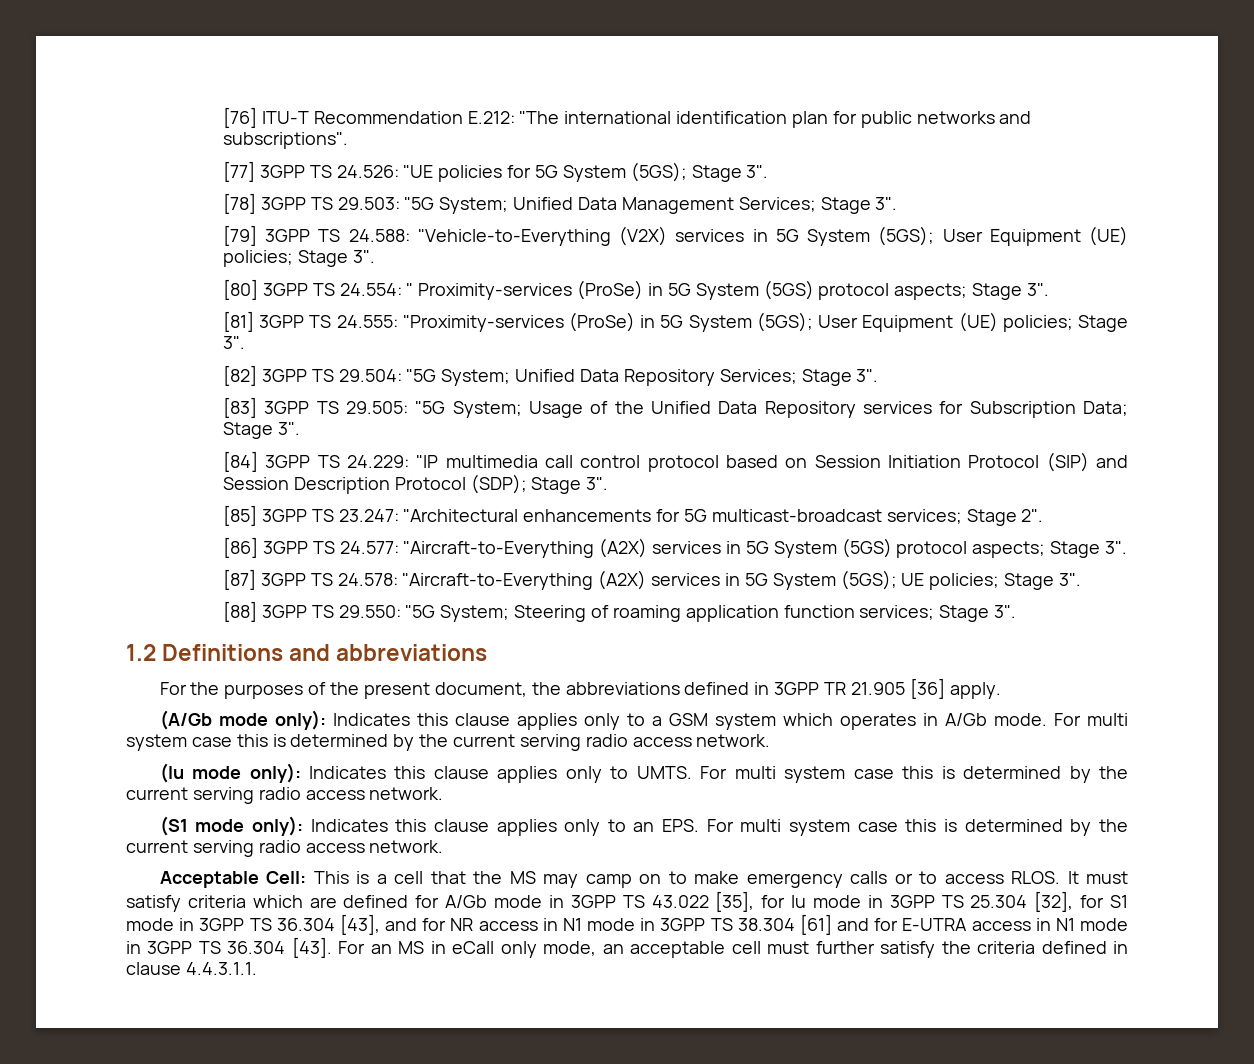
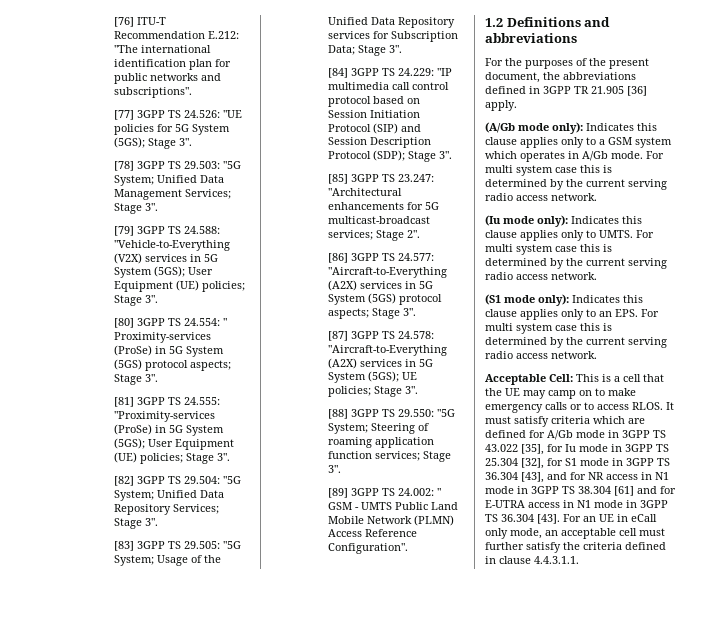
+ [89] 3GPP TS 24.002: " GSM - UMTS Public Land Mobile Network (PLMN) Access Reference Configuration".
- Acceptable Cell: This is a cell that the MS may camp on to make emergency calls or to access RLOS.
+ Acceptable Cell: This is a cell that the UE may camp on to make emergency calls or to access RLOS.
- For an MS in eCall only mode, an acceptable cell must further satisfy the criteria defined in clause 4.4.3.1.1.
+ For an UE in eCall only mode, an acceptable cell must further satisfy the criteria defined in clause 4.4.3.1.1.

